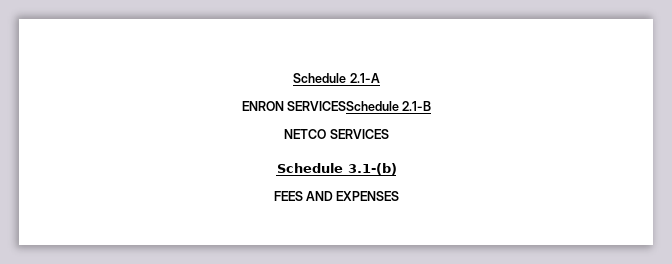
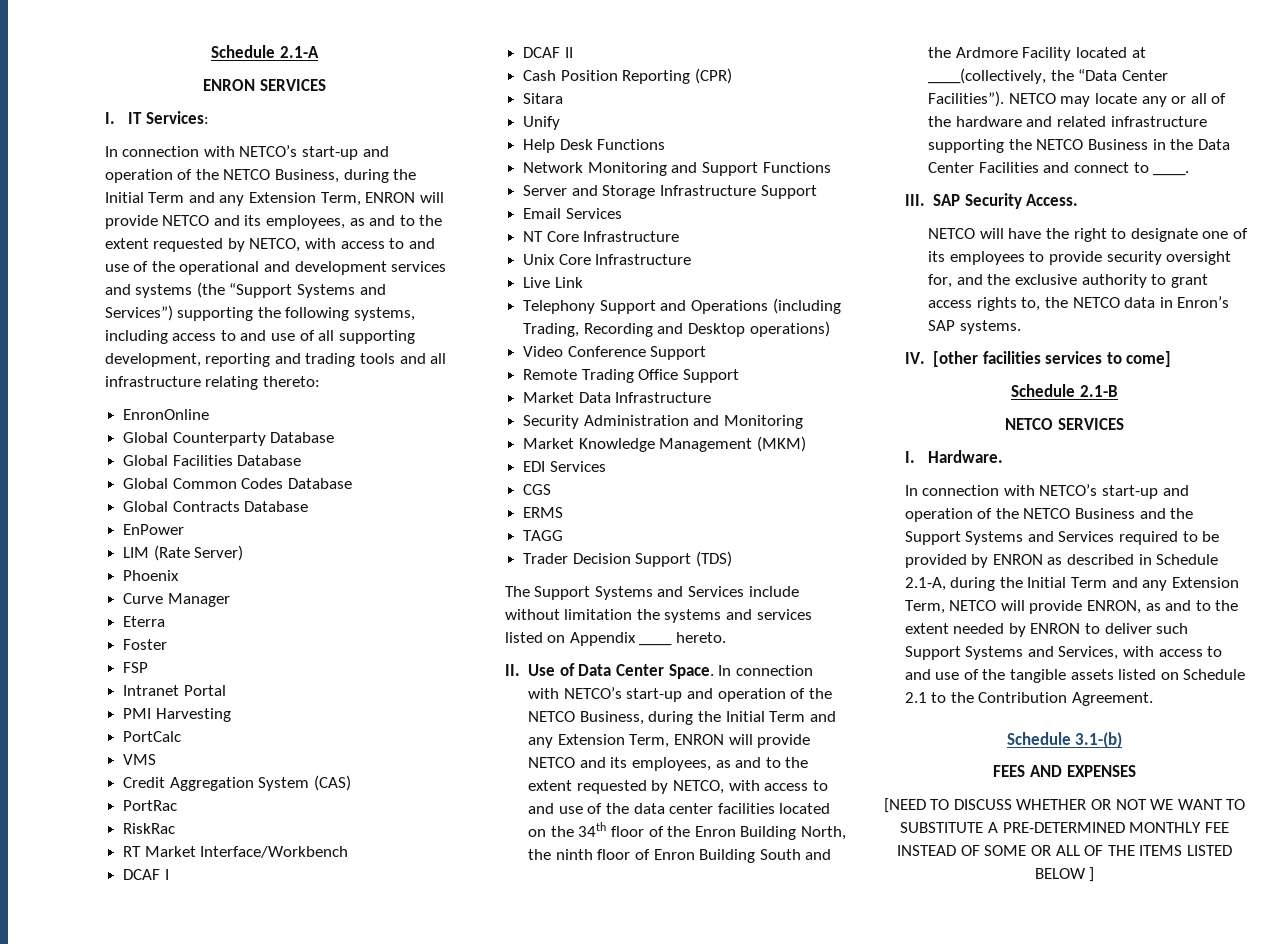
- ENRON SERVICESSchedule 2.1-B
+ ENRON SERVICES
+ I. IT Services:
+ In connection with NETCO’s start-up and operation of the NETCO Business, during the Initial Term and any Extension Term, ENRON will provide NETCO and its employees, as and to the extent requested by NETCO, with access to and use of the operational and development services and systems (the “Support Systems and Services”) supporting the following systems, including access to and use of all supporting development, reporting and trading tools and all infrastructure relating thereto:
+ EnronOnline
+ Global Counterparty Database
+ Global Facilities Database
+ Global Common Codes Database
+ Global Contracts Database
+ EnPower
+ LIM (Rate Server)
+ Phoenix
+ Curve Manager
+ Eterra
+ Foster
+ FSP
+ Intranet Portal
+ PMI Harvesting
+ PortCalc
+ VMS
+ Credit Aggregation System (CAS)
+ PortRac
+ RiskRac
+ RT Market Interface/Workbench
+ DCAF I
+ DCAF II
+ Cash Position Reporting (CPR)
+ Sitara
+ Unify
+ Help Desk Functions
+ Network Monitoring and Support Functions
+ Server and Storage Infrastructure Support
+ Email Services
+ NT Core Infrastructure
+ Unix Core Infrastructure
+ Live Link
+ Telephony Support and Operations (including Trading, Recording and Desktop operations)
+ Video Conference Support
+ Remote Trading Office Support
+ Market Data Infrastructure
+ Security Administration and Monitoring
+ Market Knowledge Management (MKM)
+ EDI Services
+ CGS
+ ERMS
+ TAGG
+ Trader Decision Support (TDS)
+ The Support Systems and Services include without limitation the systems and services listed on Appendix ____ hereto.
+ II. Use of Data Center Space. In connection with NETCO’s start-up and operation of the NETCO Business, during the Initial Term and any Extension Term, ENRON will provide NETCO and its employees, as and to the extent requested by NETCO, with access to and use of the data center facilities located on the 34th floor of the Enron Building North, the ninth floor of Enron Building South and the Ardmore Facility located at ____(collectively, the “Data Center Facilities”). NETCO may locate any or all of the hardware and related infrastructure supporting the NETCO Business in the Data Center Facilities and connect to ____.
+ III. SAP Security Access.
+ NETCO will have the right to designate one of its employees to provide security oversight for, and the exclusive authority to grant access rights to, the NETCO data in Enron’s SAP systems.
+ IV. [other facilities services to come]
+ Schedule 2.1-B
  NETCO SERVICES
+ I. Hardware.
+ In connection with NETCO’s start-up and operation of the NETCO Business and the Support Systems and Services required to be provided by ENRON as described in Schedule 2.1-A, during the Initial Term and any Extension Term, NETCO will provide ENRON, as and to the extent needed by ENRON to deliver such Support Systems and Services, with access to and use of the tangible assets listed on Schedule 2.1 to the Contribution Agreement.
+ [NEED TO DISCUSS WHETHER OR NOT WE WANT TO SUBSTITUTE A PRE-DETERMINED MONTHLY FEE INSTEAD OF SOME OR ALL OF THE ITEMS LISTED BELOW ]

